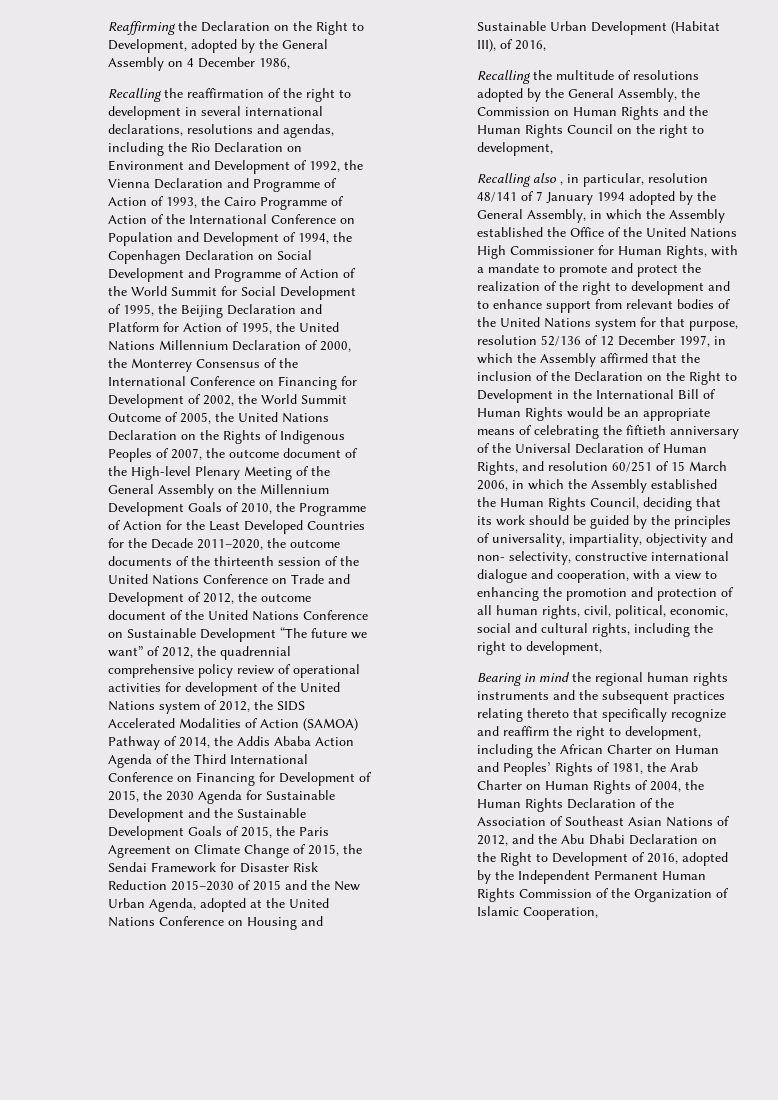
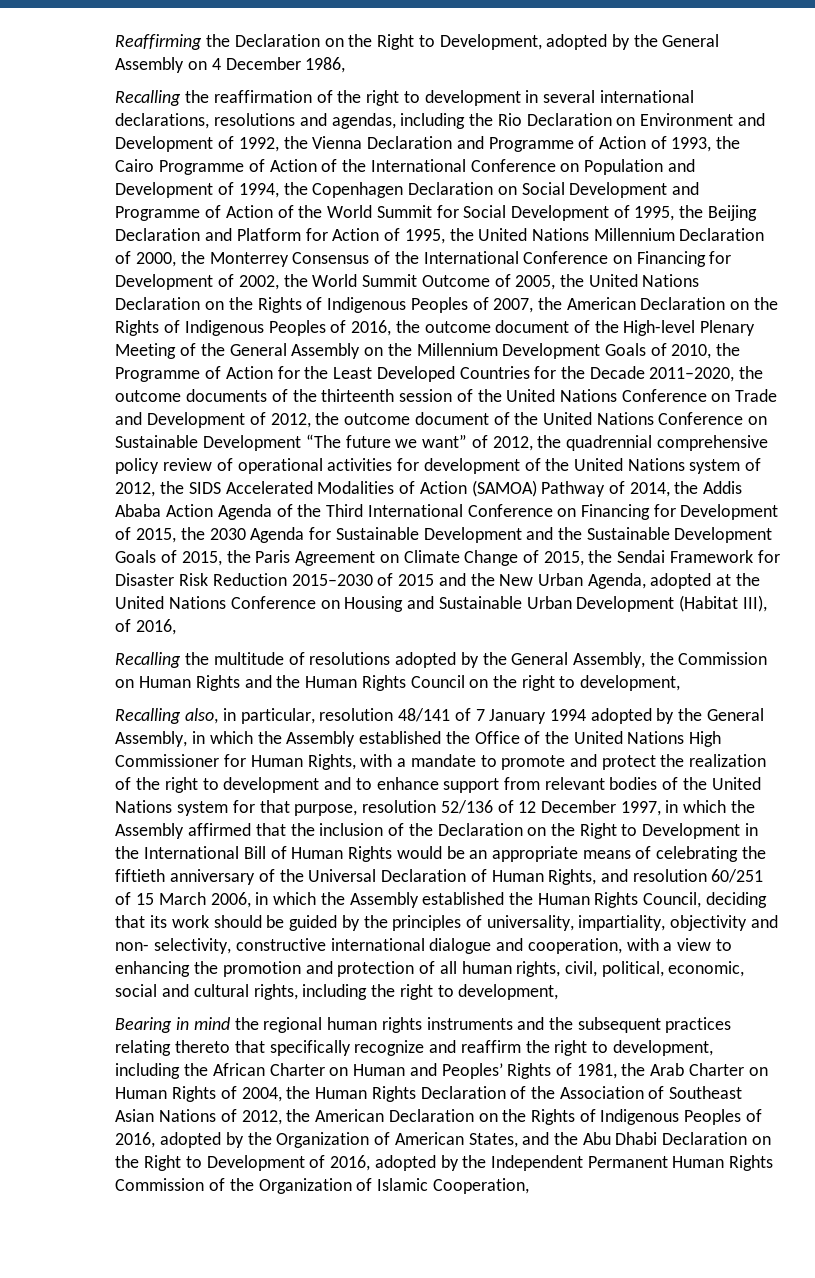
- Recalling the reaffirmation of the right to development in several international declarations, resolutions and agendas, including the Rio Declaration on Environment and Development of 1992, the Vienna Declaration and Programme of Action of 1993, the Cairo Programme of Action of the International Conference on Population and Development of 1994, the Copenhagen Declaration on Social Development and Programme of Action of the World Summit for Social Development of 1995, the Beijing Declaration and Platform for Action of 1995, the United Nations Millennium Declaration of 2000, the Monterrey Consensus of the International Conference on Financing for Development of 2002, the World Summit Outcome of 2005, the United Nations Declaration on the Rights of Indigenous Peoples of 2007, the outcome document of the High-level Plenary Meeting of the General Assembly on the Millennium Development Goals of 2010, the Programme of Action for the Least Developed Countries for the Decade 2011–2020, the outcome documents of the thirteenth session of the United Nations Conference on Trade and Development of 2012, the outcome document of the United Nations Conference on Sustainable Development “The future we want” of 2012, the quadrennial comprehensive policy review of operational activities for development of the United Nations system of 2012, the SIDS Accelerated Modalities of Action (SAMOA) Pathway of 2014, the Addis Ababa Action Agenda of the Third International Conference on Financing for Development of 2015, the 2030 Agenda for Sustainable Development and the Sustainable Development Goals of 2015, the Paris Agreement on Climate Change of 2015, the Sendai Framework for Disaster Risk Reduction 2015–2030 of 2015 and the New Urban Agenda, adopted at the United Nations Conference on Housing and Sustainable Urban Development (Habitat III), of 2016,
+ Recalling the reaffirmation of the right to development in several international declarations, resolutions and agendas, including the Rio Declaration on Environment and Development of 1992, the Vienna Declaration and Programme of Action of 1993, the Cairo Programme of Action of the International Conference on Population and Development of 1994, the Copenhagen Declaration on Social Development and Programme of Action of the World Summit for Social Development of 1995, the Beijing Declaration and Platform for Action of 1995, the United Nations Millennium Declaration of 2000, the Monterrey Consensus of the International Conference on Financing for Development of 2002, the World Summit Outcome of 2005, the United Nations Declaration on the Rights of Indigenous Peoples of 2007, the American Declaration on the Rights of Indigenous Peoples of 2016, the outcome document of the High-level Plenary Meeting of the General Assembly on the Millennium Development Goals of 2010, the Programme of Action for the Least Developed Countries for the Decade 2011–2020, the outcome documents of the thirteenth session of the United Nations Conference on Trade and Development of 2012, the outcome document of the United Nations Conference on Sustainable Development “The future we want” of 2012, the quadrennial comprehensive policy review of operational activities for development of the United Nations system of 2012, the SIDS Accelerated Modalities of Action (SAMOA) Pathway of 2014, the Addis Ababa Action Agenda of the Third International Conference on Financing for Development of 2015, the 2030 Agenda for Sustainable Development and the Sustainable Development Goals of 2015, the Paris Agreement on Climate Change of 2015, the Sendai Framework for Disaster Risk Reduction 2015–2030 of 2015 and the New Urban Agenda, adopted at the United Nations Conference on Housing and Sustainable Urban Development (Habitat III), of 2016,
- Recalling also , in particular, resolution 48/141 of 7 January 1994 adopted by the General Assembly, in which the Assembly established the Office of the United Nations High Commissioner for Human Rights, with a mandate to promote and protect the realization of the right to development and to enhance support from relevant bodies of the United Nations system for that purpose, resolution 52/136 of 12 December 1997, in which the Assembly affirmed that the inclusion of the Declaration on the Right to Development in the International Bill of Human Rights would be an appropriate means of celebrating the fiftieth anniversary of the Universal Declaration of Human Rights, and resolution 60/251 of 15 March 2006, in which the Assembly established the Human Rights Council, deciding that its work should be guided by the principles of universality, impartiality, objectivity and non- selectivity, constructive international dialogue and cooperation, with a view to enhancing the promotion and protection of all human rights, civil, political, economic, social and cultural rights, including the right to development,
+ Recalling also, in particular, resolution 48/141 of 7 January 1994 adopted by the General Assembly, in which the Assembly established the Office of the United Nations High Commissioner for Human Rights, with a mandate to promote and protect the realization of the right to development and to enhance support from relevant bodies of the United Nations system for that purpose, resolution 52/136 of 12 December 1997, in which the Assembly affirmed that the inclusion of the Declaration on the Right to Development in the International Bill of Human Rights would be an appropriate means of celebrating the fiftieth anniversary of the Universal Declaration of Human Rights, and resolution 60/251 of 15 March 2006, in which the Assembly established the Human Rights Council, deciding that its work should be guided by the principles of universality, impartiality, objectivity and non- selectivity, constructive international dialogue and cooperation, with a view to enhancing the promotion and protection of all human rights, civil, political, economic, social and cultural rights, including the right to development,
- Bearing in mind the regional human rights instruments and the subsequent practices relating thereto that specifically recognize and reaffirm the right to development, including the African Charter on Human and Peoples’ Rights of 1981, the Arab Charter on Human Rights of 2004, the Human Rights Declaration of the Association of Southeast Asian Nations of 2012, and the Abu Dhabi Declaration on the Right to Development of 2016, adopted by the Independent Permanent Human Rights Commission of the Organization of Islamic Cooperation,
+ Bearing in mind the regional human rights instruments and the subsequent practices relating thereto that specifically recognize and reaffirm the right to development, including the African Charter on Human and Peoples’ Rights of 1981, the Arab Charter on Human Rights of 2004, the Human Rights Declaration of the Association of Southeast Asian Nations of 2012, the American Declaration on the Rights of Indigenous Peoples of 2016, adopted by the Organization of American States, and the Abu Dhabi Declaration on the Right to Development of 2016, adopted by the Independent Permanent Human Rights Commission of the Organization of Islamic Cooperation,

